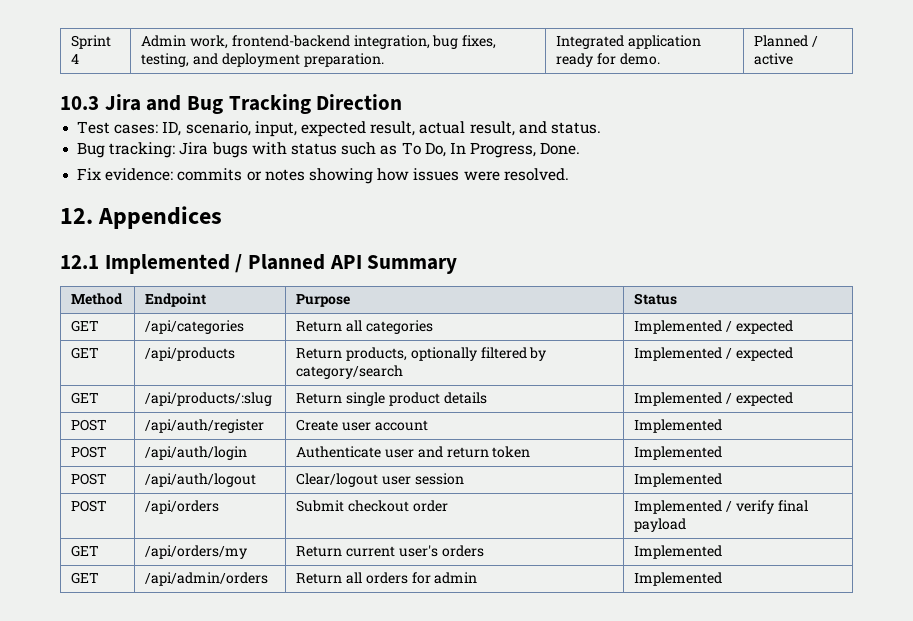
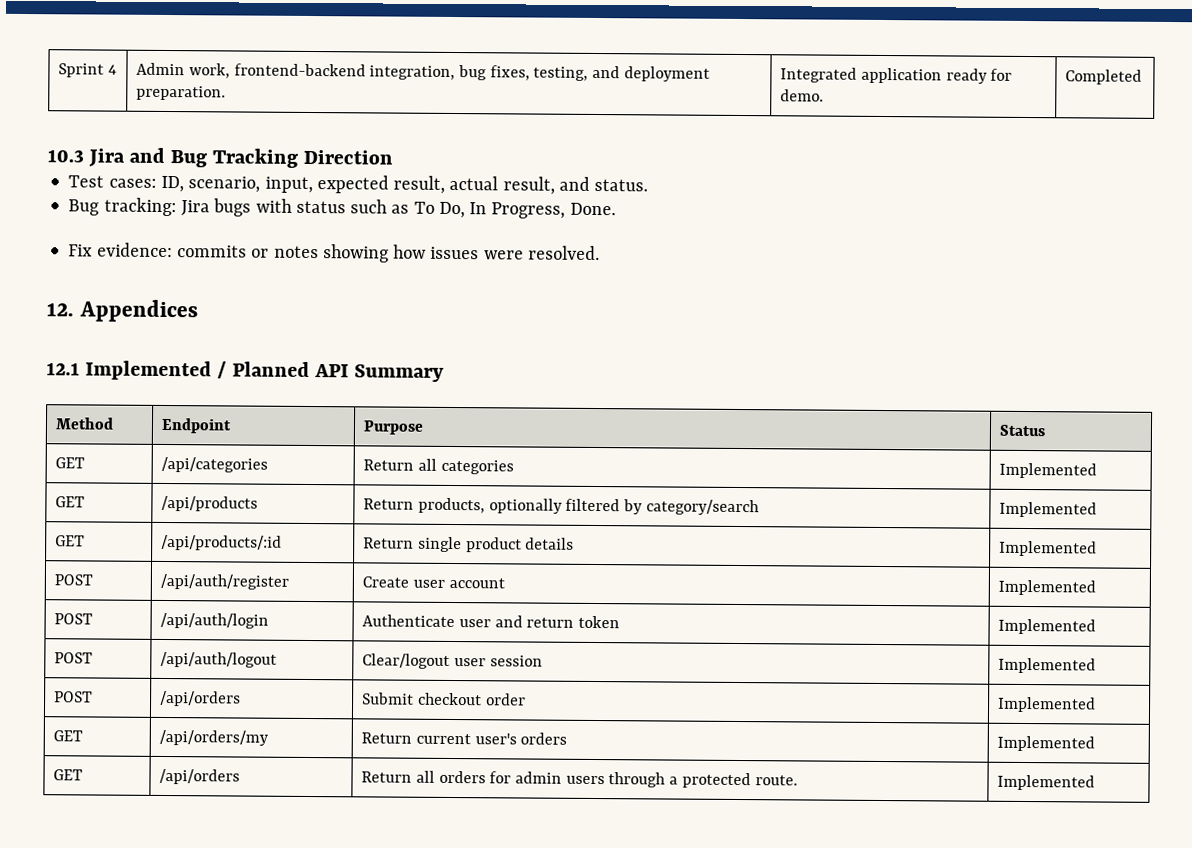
- Sprint 4 | Admin work, frontend-backend integration, bug fixes, testing, and deployment preparation. | Integrated application ready for demo. | Planned / active
+ Sprint 4 | Admin work, frontend-backend integration, bug fixes, testing, and deployment preparation. | Integrated application ready for demo. | Completed
- GET | /api/categories | Return all categories | Implemented / expected
+ GET | /api/categories | Return all categories | Implemented
- GET | /api/products | Return products, optionally filtered by category/search | Implemented / expected
- GET | /api/products/:slug | Return single product details | Implemented / expected
+ GET | /api/products | Return products, optionally filtered by category/search | Implemented
+ GET | /api/products/:id | Return single product details | Implemented
- POST | /api/orders | Submit checkout order | Implemented / verify final payload
+ POST | /api/orders | Submit checkout order | Implemented
- GET | /api/admin/orders | Return all orders for admin | Implemented
+ GET | /api/orders | Return all orders for admin users through a protected route. | Implemented

